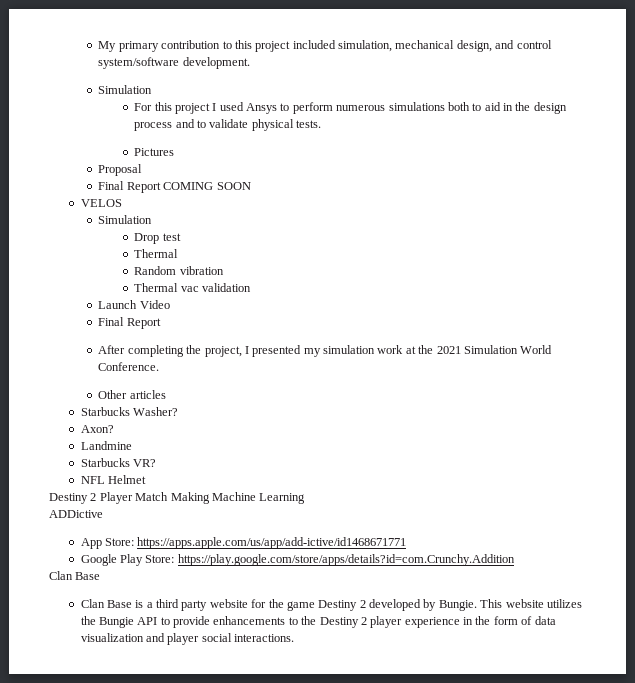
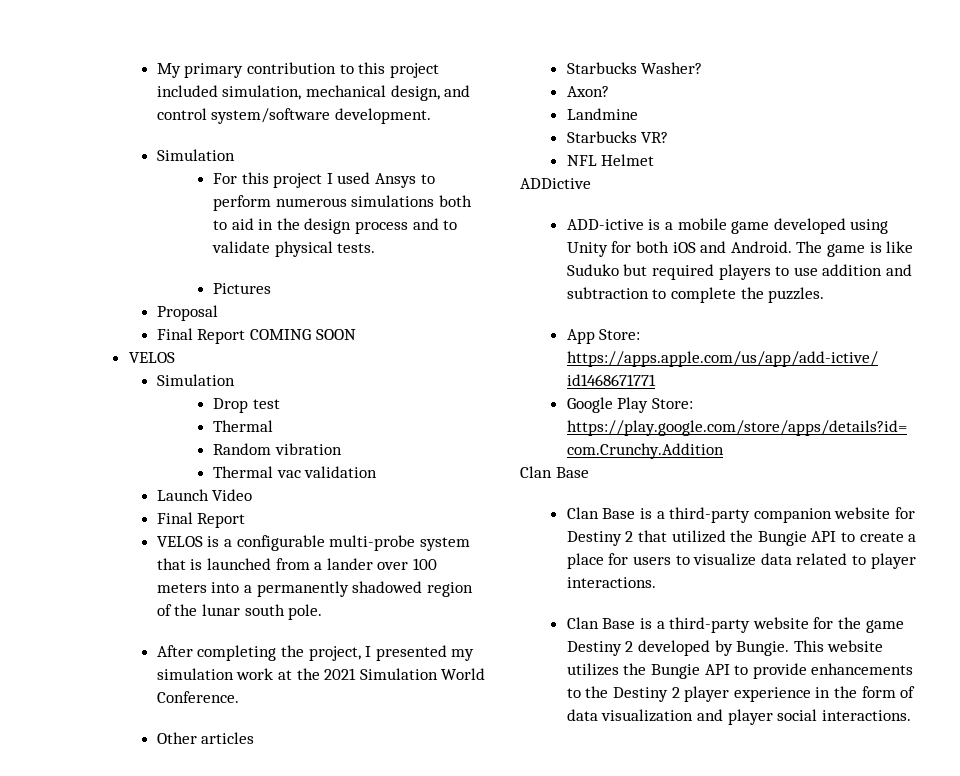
+ VELOS is a configurable multi-probe system that is launched from a lander over 100 meters into a permanently shadowed region of the lunar south pole.
- Destiny 2 Player Match Making Machine Learning
  ADDictive
+ ADD-ictive is a mobile game developed using Unity for both iOS and Android. The game is like Suduko but required players to use addition and subtraction to complete the puzzles.
- Clan Base is a third party website for the game Destiny 2 developed by Bungie.
+ Clan Base is a third-party companion website for Destiny 2 that utilized the Bungie API to create a place for users to visualize data related to player interactions.
+ Clan Base is a third-party website for the game Destiny 2 developed by Bungie.

